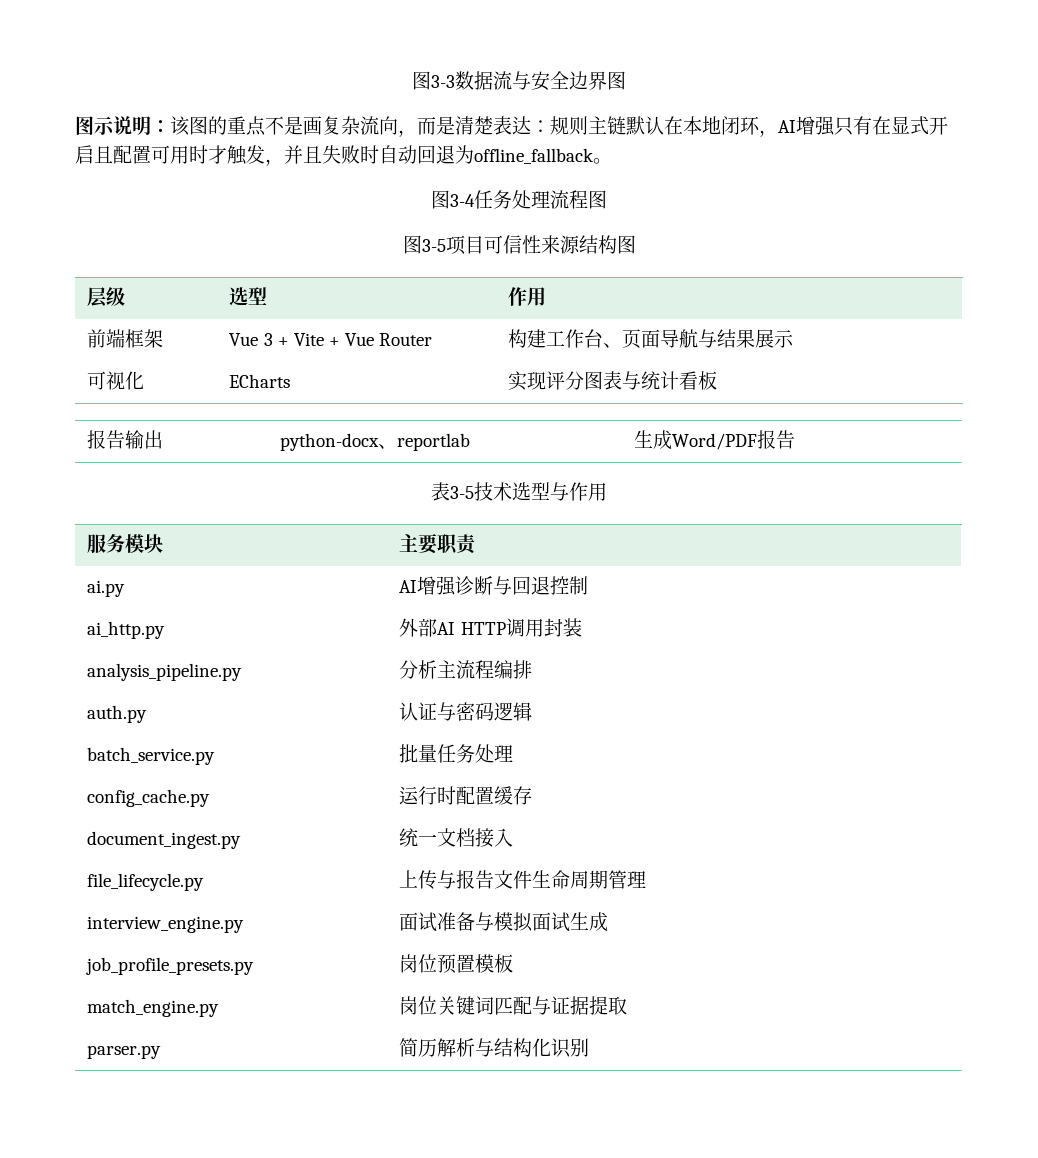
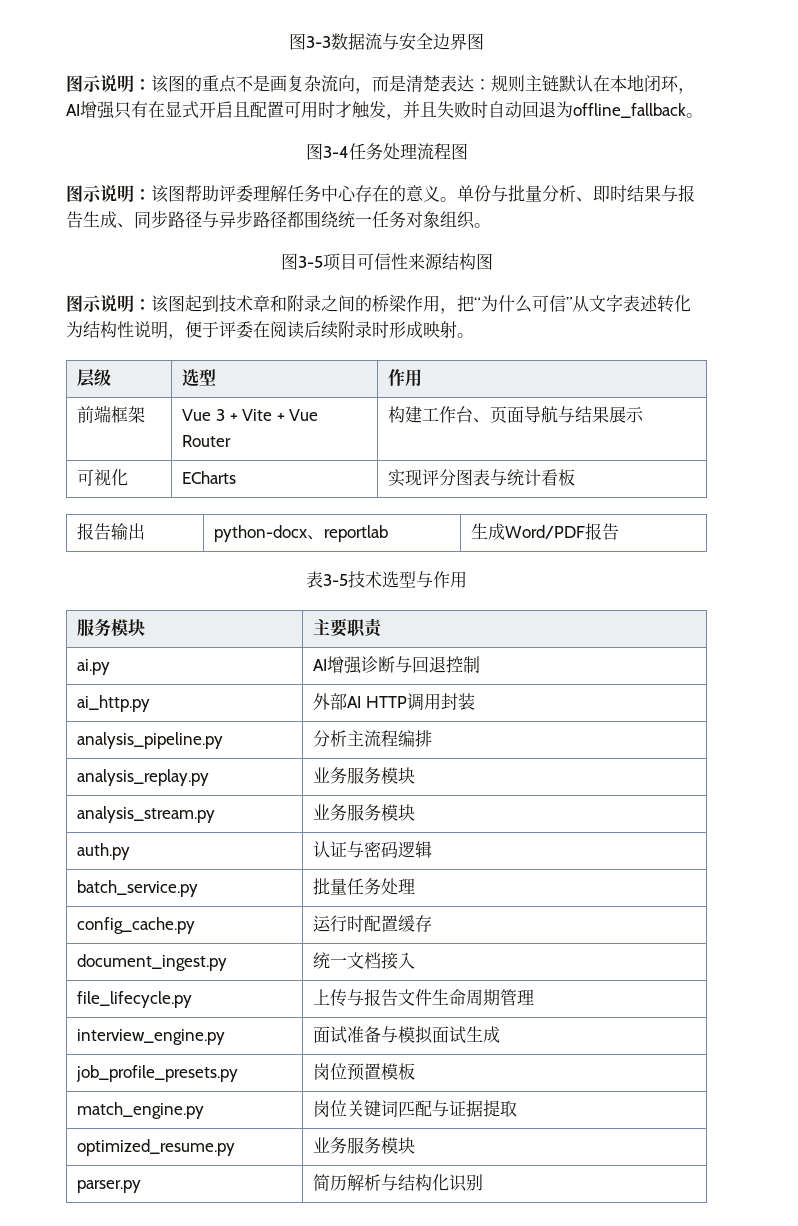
+ 图示说明：该图帮助评委理解任务中心存在的意义。单份与批量分析、即时结果与报告生成、同步路径与异步路径都围绕统一任务对象组织。
+ 图示说明：该图起到技术章和附录之间的桥梁作用，把“为什么可信”从文字表述转化为结构性说明，便于评委在阅读后续附录时形成映射。
+ analysis_replay.py | 业务服务模块
+ analysis_stream.py | 业务服务模块
+ optimized_resume.py | 业务服务模块

